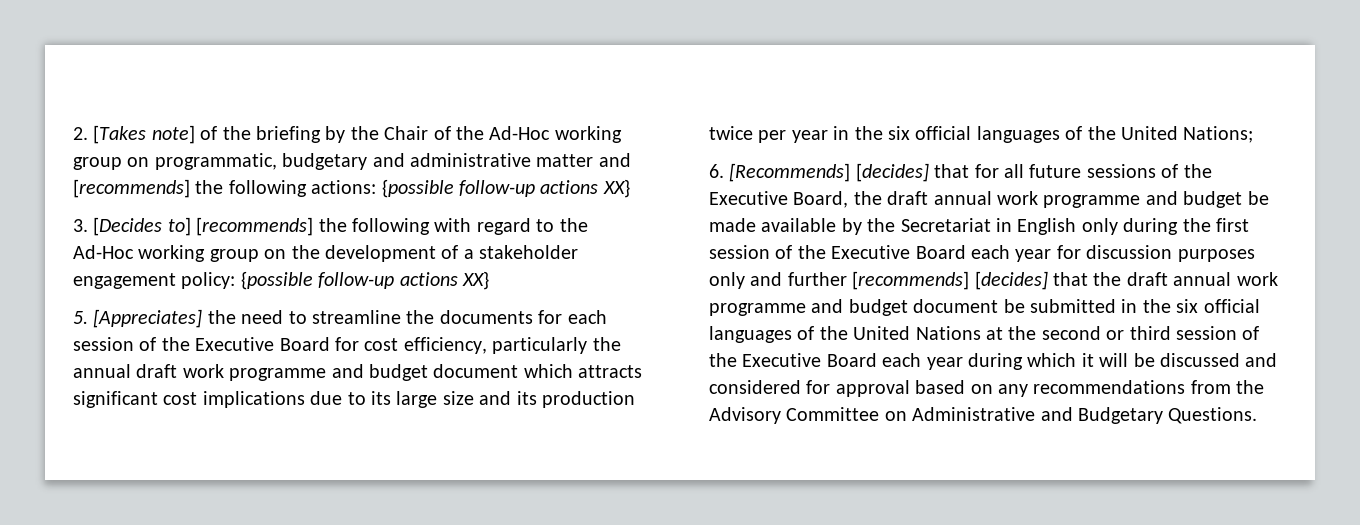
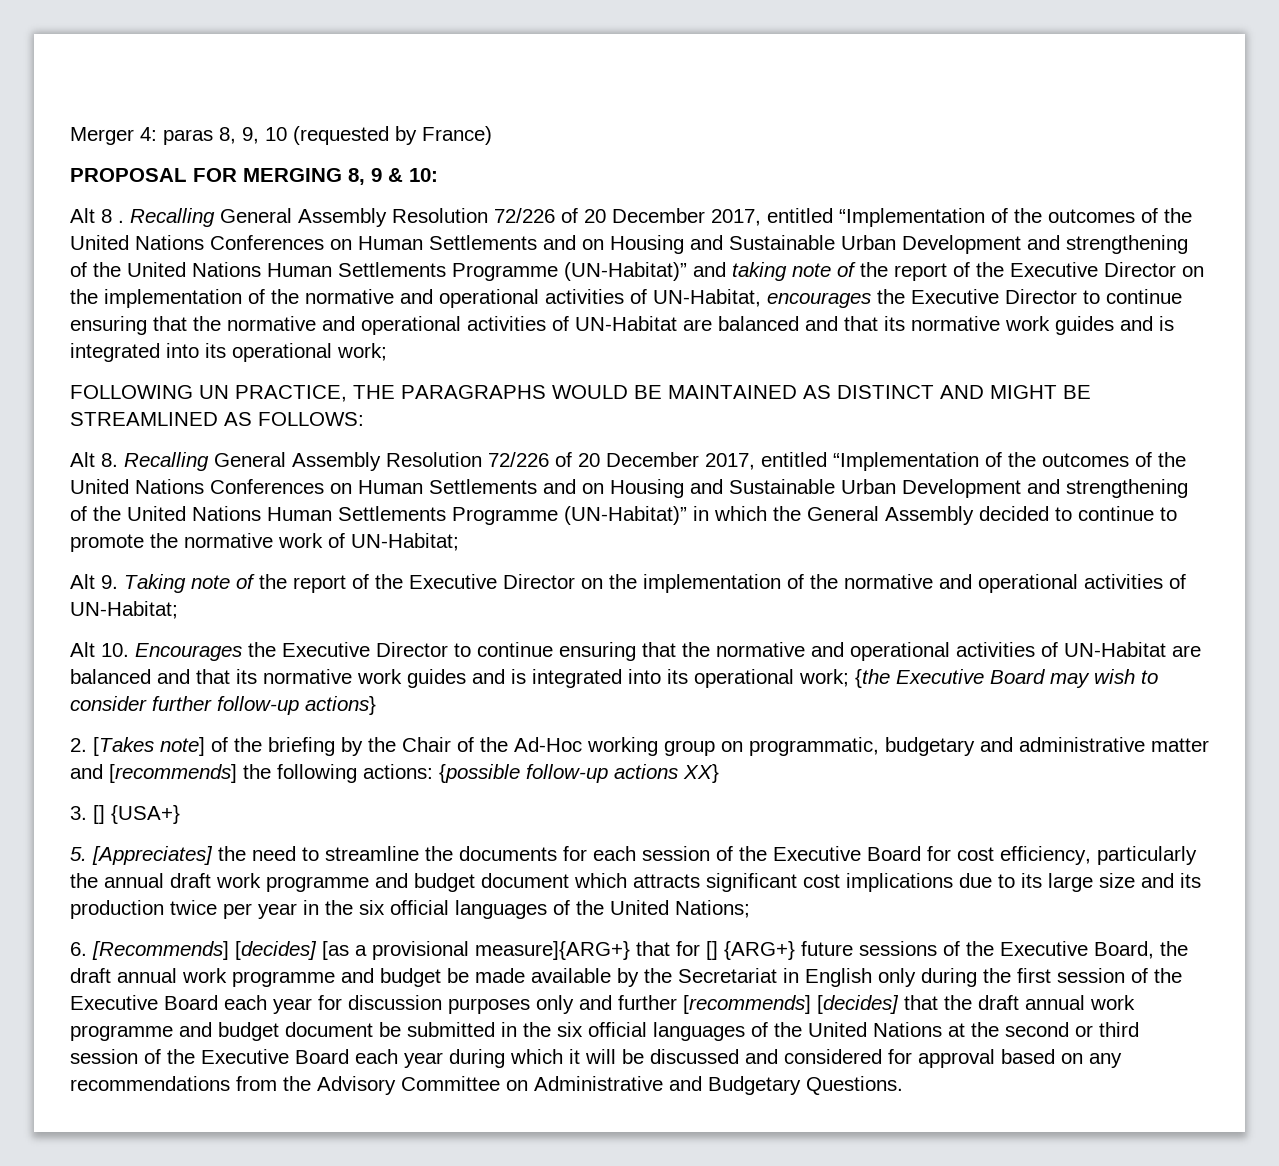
+ Merger 4: paras 8, 9, 10 (requested by France)
+ PROPOSAL FOR MERGING 8, 9 & 10:
+ Alt 8 . Recalling General Assembly Resolution 72/226 of 20 December 2017, entitled “Implementation of the outcomes of the United Nations Conferences on Human Settlements and on Housing and Sustainable Urban Development and strengthening of the United Nations Human Settlements Programme (UN-Habitat)” and taking note of the report of the Executive Director on the implementation of the normative and operational activities of UN-Habitat, encourages the Executive Director to continue ensuring that the normative and operational activities of UN-Habitat are balanced and that its normative work guides and is integrated into its operational work;
+ FOLLOWING UN PRACTICE, THE PARAGRAPHS WOULD BE MAINTAINED AS DISTINCT AND MIGHT BE STREAMLINED AS FOLLOWS:
+ Alt 8. Recalling General Assembly Resolution 72/226 of 20 December 2017, entitled “Implementation of the outcomes of the United Nations Conferences on Human Settlements and on Housing and Sustainable Urban Development and strengthening of the United Nations Human Settlements Programme (UN-Habitat)” in which the General Assembly decided to continue to promote the normative work of UN-Habitat;
+ Alt 9. Taking note of the report of the Executive Director on the implementation of the normative and operational activities of UN-Habitat;
+ Alt 10. Encourages the Executive Director to continue ensuring that the normative and operational activities of UN-Habitat are balanced and that its normative work guides and is integrated into its operational work; {the Executive Board may wish to consider further follow-up actions}
- 3. [Decides to] [recommends] the following with regard to the Ad-Hoc working group on the development of a stakeholder engagement policy: {possible follow-up actions XX}
+ 3. [] {USA+}
- 6. [Recommends] [decides] that for all future sessions of the Executive Board, the draft annual work programme and budget be made available by the Secretariat in English only during the first session of the Executive Board each year for discussion purposes only and further [recommends] [decides] that the draft annual work programme and budget document be submitted in the six official languages of the United Nations at the second or third session of the Executive Board each year during which it will be discussed and considered for approval based on any recommendations from the Advisory Committee on Administrative and Budgetary Questions.
+ 6. [Recommends] [decides] [as a provisional measure]{ARG+} that for [] {ARG+} future sessions of the Executive Board, the draft annual work programme and budget be made available by the Secretariat in English only during the first session of the Executive Board each year for discussion purposes only and further [recommends] [decides] that the draft annual work programme and budget document be submitted in the six official languages of the United Nations at the second or third session of the Executive Board each year during which it will be discussed and considered for approval based on any recommendations from the Advisory Committee on Administrative and Budgetary Questions.

